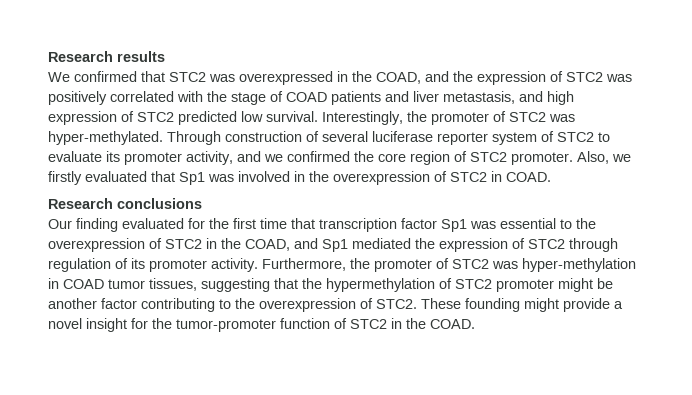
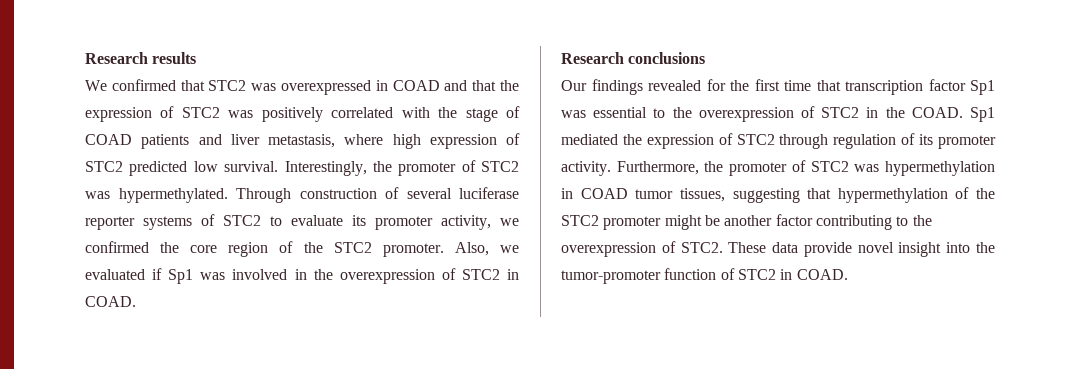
- We confirmed that STC2 was overexpressed in the COAD, and the expression of STC2 was positively correlated with the stage of COAD patients and liver metastasis, and high expression of STC2 predicted low survival.
+ We confirmed that STC2 was overexpressed in COAD and that the expression of STC2 was positively correlated with the stage of COAD patients and liver metastasis, where high expression of STC2 predicted low survival.
- Interestingly, the promoter of STC2 was hyper-methylated.
+ Interestingly, the promoter of STC2 was hypermethylated.
- Through construction of several luciferase reporter system of STC2 to evaluate its promoter activity, and we confirmed the core region of STC2 promoter.
+ Through construction of several luciferase reporter systems of STC2 to evaluate its promoter activity, we confirmed the core region of the STC2 promoter.
- Also, we firstly evaluated that Sp1 was involved in the overexpression of STC2 in COAD.
+ Also, we evaluated if Sp1 was involved in the overexpression of STC2 in COAD.
- Our finding evaluated for the first time that transcription factor Sp1 was essential to the overexpression of STC2 in the COAD, and Sp1 mediated the expression of STC2 through regulation of its promoter activity.
+ Our findings revealed for the first time that transcription factor Sp1 was essential to the overexpression of STC2 in the COAD. Sp1 mediated the expression of STC2 through regulation of its promoter activity.
- Furthermore, the promoter of STC2 was hyper-methylation in COAD tumor tissues, suggesting that the hypermethylation of STC2 promoter might be another factor contributing to the overexpression of STC2.
+ Furthermore, the promoter of STC2 was hypermethylation in COAD tumor tissues, suggesting that hypermethylation of the STC2 promoter might be another factor contributing to the overexpression of STC2.
- These founding might provide a novel insight for the tumor-promoter function of STC2 in the COAD.
+ These data provide novel insight into the tumor-promoter function of STC2 in COAD.

